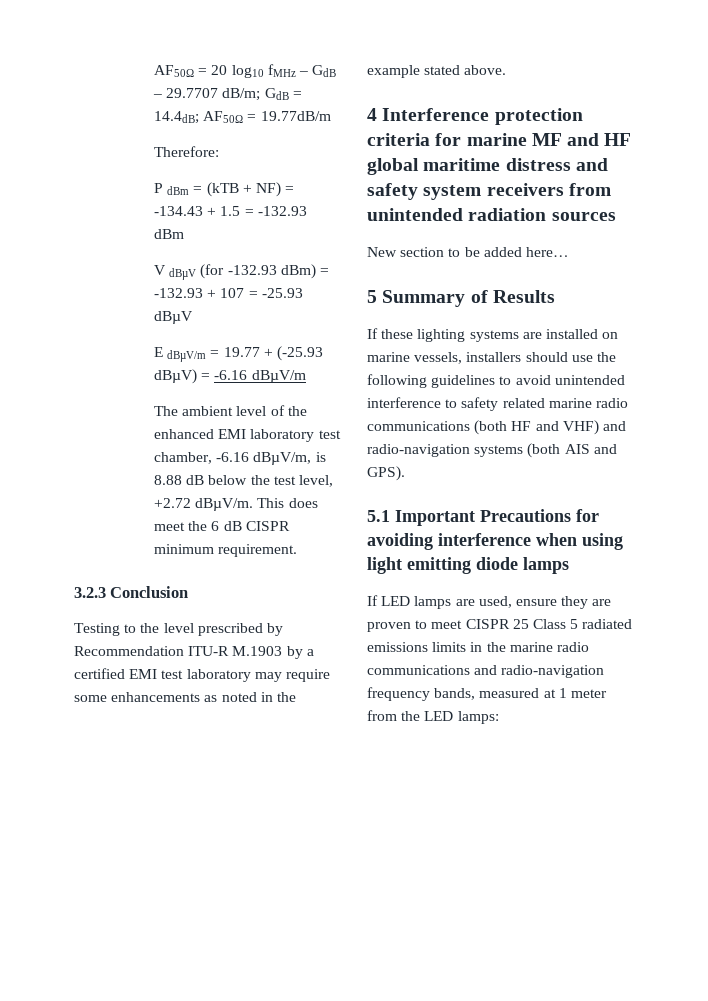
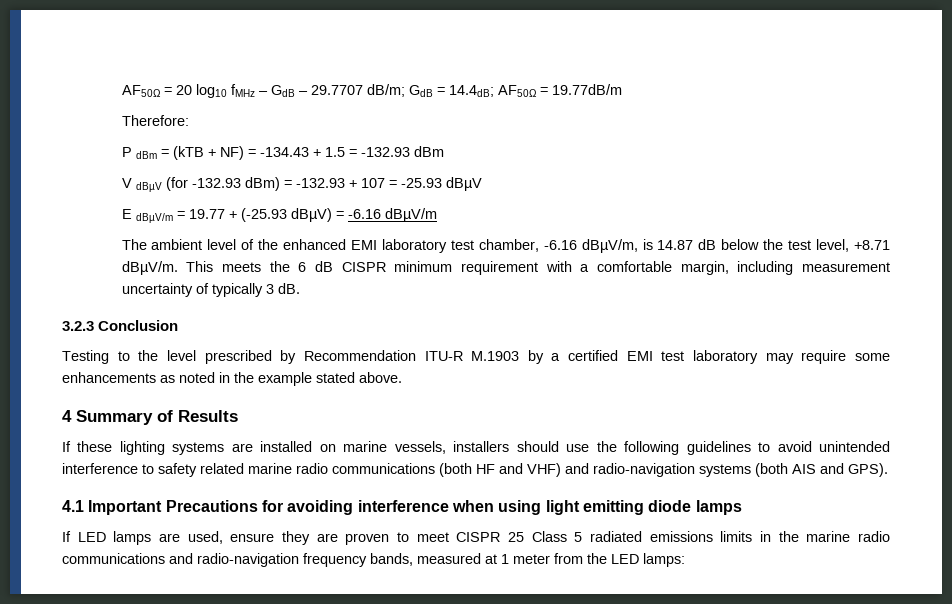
- The ambient level of the enhanced EMI laboratory test chamber, -6.16 dBµV/m, is 8.88 dB below the test level, +2.72 dBµV/m.
+ The ambient level of the enhanced EMI laboratory test chamber, -6.16 dBµV/m, is 14.87 dB below the test level, +8.71 dBµV/m.
- This does meet the 6 dB CISPR minimum requirement.
+ This meets the 6 dB CISPR minimum requirement with a comfortable margin, including measurement uncertainty of typically 3 dB.
- 4 Interference protection criteria for marine MF and HF global maritime distress and safety system receivers from unintended radiation sources
- New section to be added here…
- 5 Summary of Results
+ 4 Summary of Results
- 5.1 Important Precautions for avoiding interference when using light emitting diode lamps
+ 4.1 Important Precautions for avoiding interference when using light emitting diode lamps

